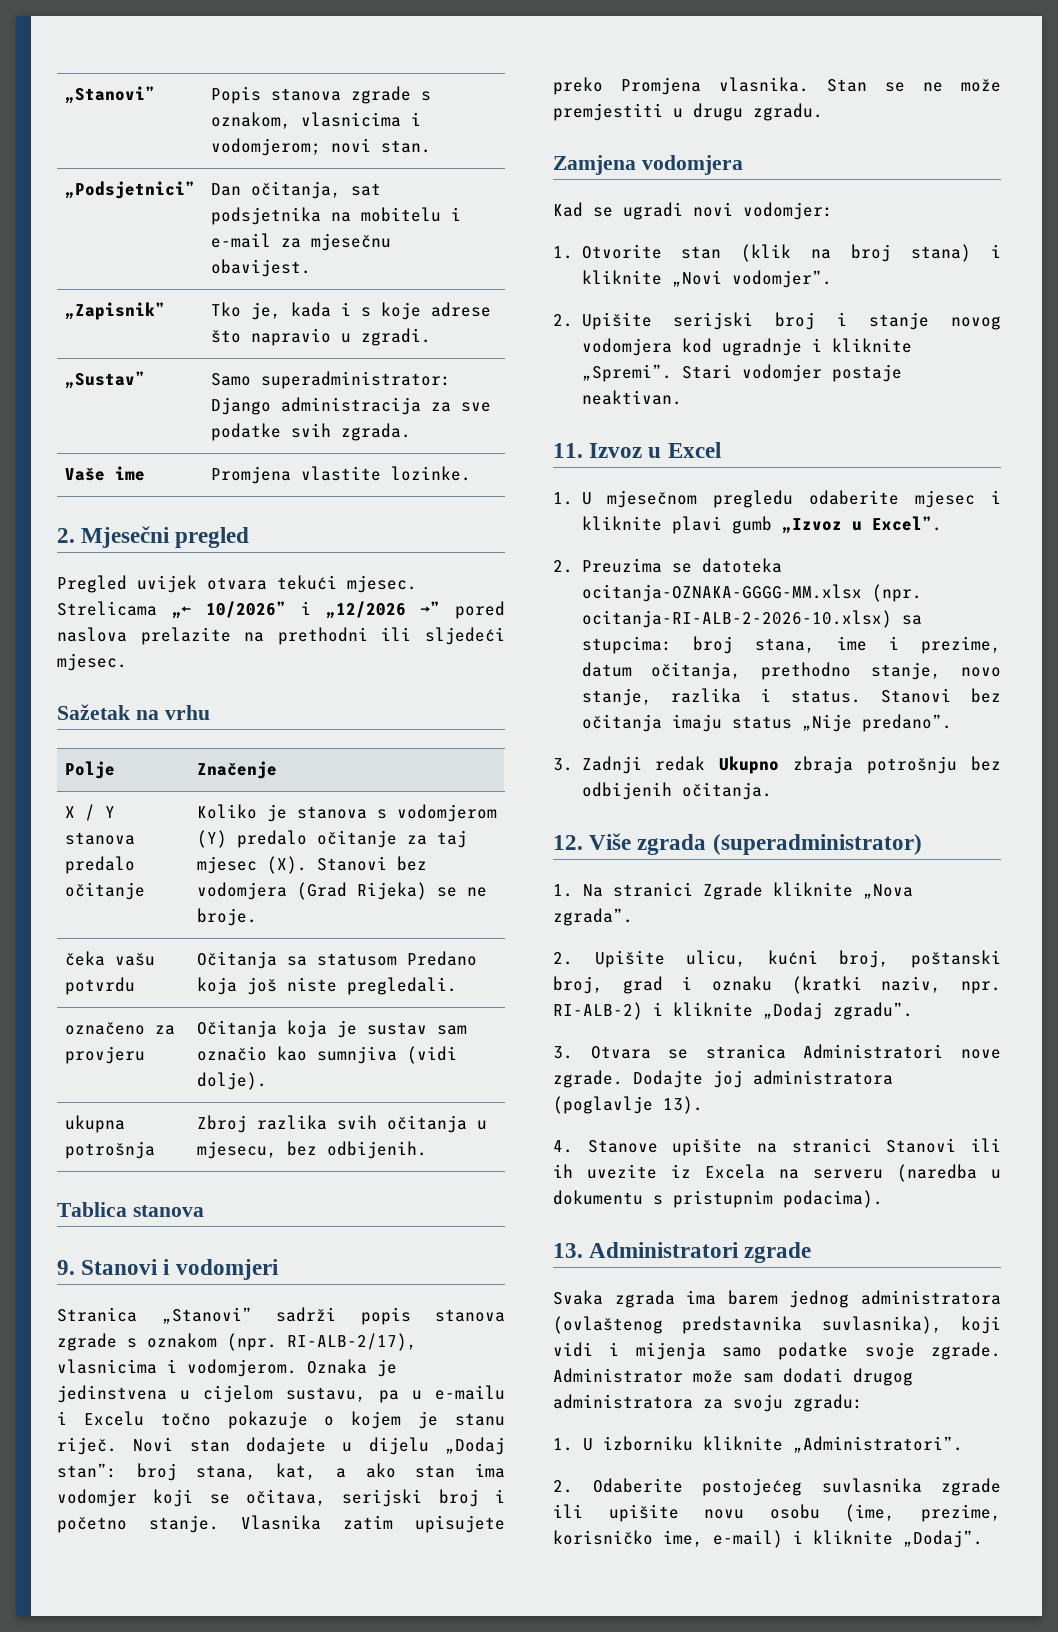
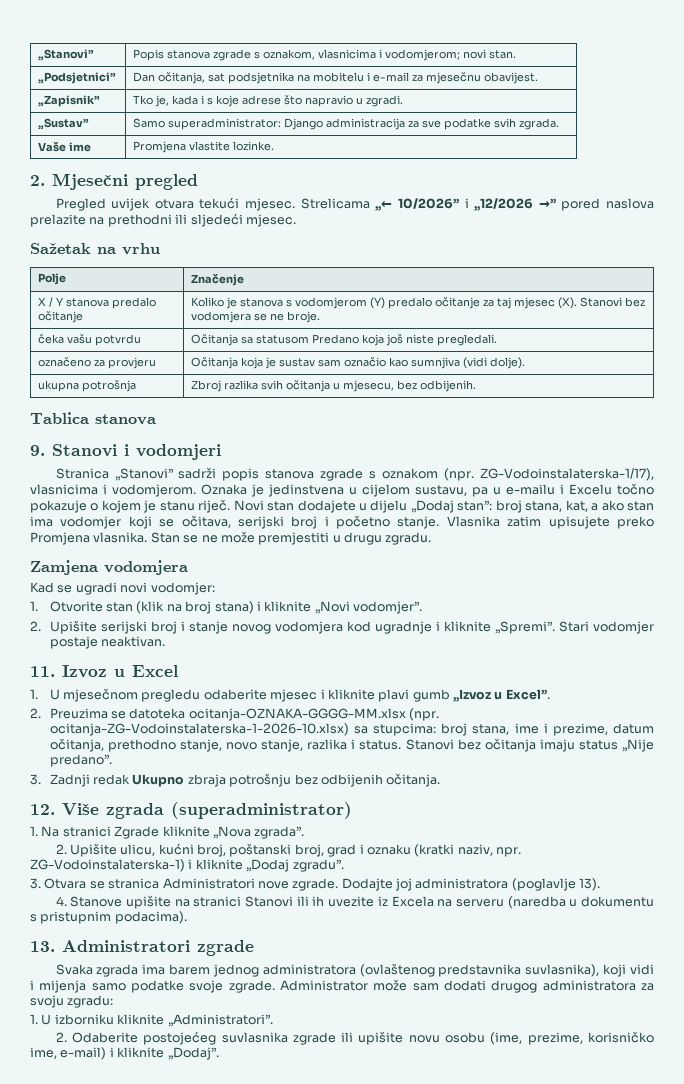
- X / Y stanova predalo očitanje | Koliko je stanova s vodomjerom (Y) predalo očitanje za taj mjesec (X). Stanovi bez vodomjera (Grad Rijeka) se ne broje.
+ X / Y stanova predalo očitanje | Koliko je stanova s vodomjerom (Y) predalo očitanje za taj mjesec (X). Stanovi bez vodomjera se ne broje.
- RI-ALB-2/17), vlasnicima i vodomjerom.
+ ZG-Vodoinstalaterska-1/17), vlasnicima i vodomjerom.
- 2. Preuzima se datoteka ocitanja-OZNAKA-GGGG-MM.xlsx (npr. ocitanja-RI-ALB-2-2026-10.xlsx) sa stupcima: broj stana, ime i prezime, datum očitanja, prethodno stanje, novo stanje, razlika i status.
+ 2. Preuzima se datoteka ocitanja-OZNAKA-GGGG-MM.xlsx (npr. ocitanja-ZG-Vodoinstalaterska-1-2026-10.xlsx) sa stupcima: broj stana, ime i prezime, datum očitanja, prethodno stanje, novo stanje, razlika i status.
- RI-ALB-2) i kliknite „Dodaj zgradu”.
+ ZG-Vodoinstalaterska-1) i kliknite „Dodaj zgradu”.

